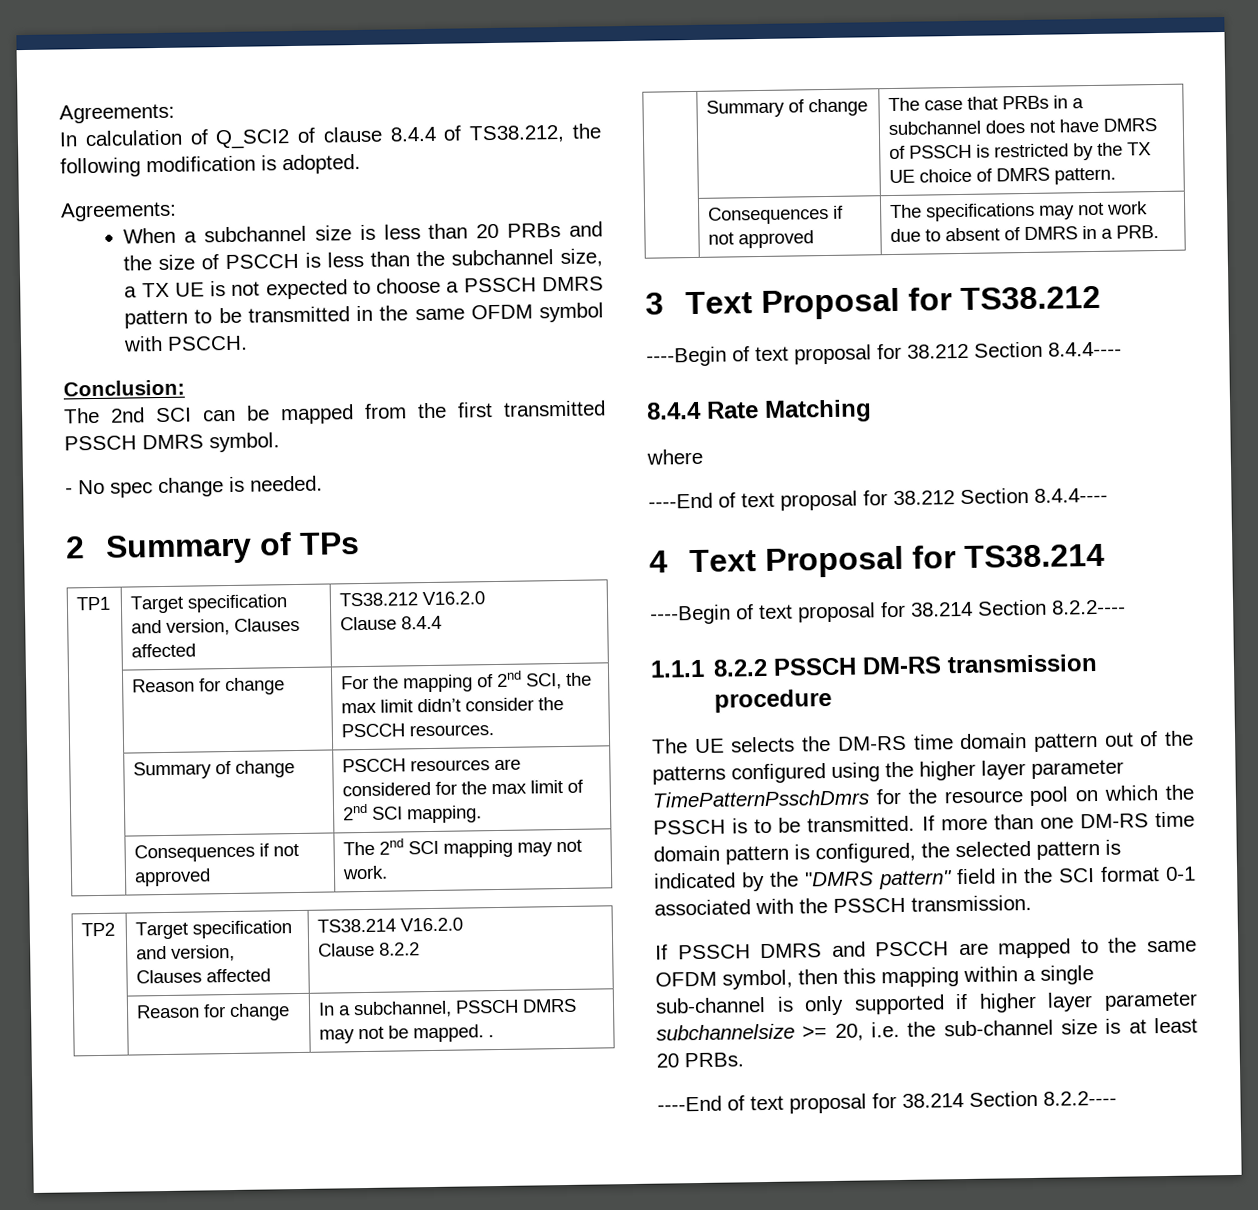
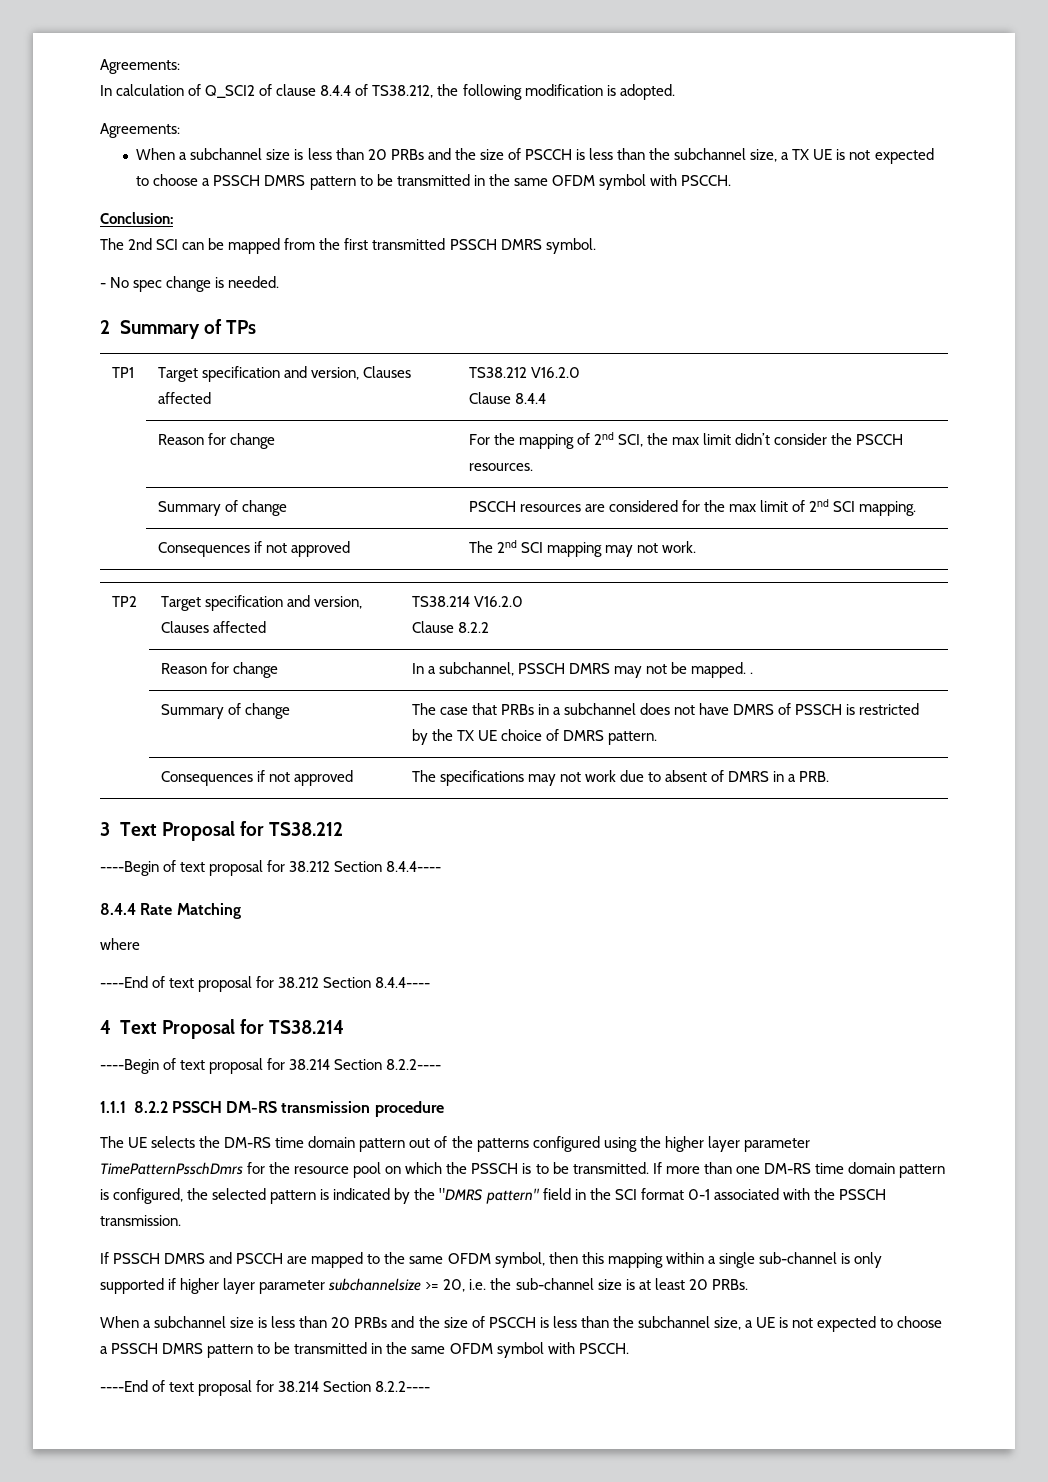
+ When a subchannel size is less than 20 PRBs and the size of PSCCH is less than the subchannel size, a UE is not expected to choose a PSSCH DMRS pattern to be transmitted in the same OFDM symbol with PSCCH.

